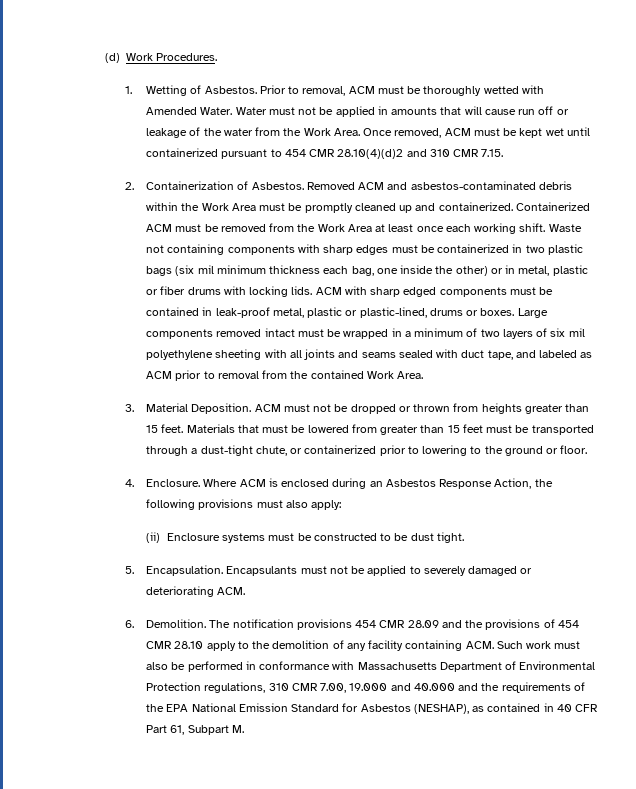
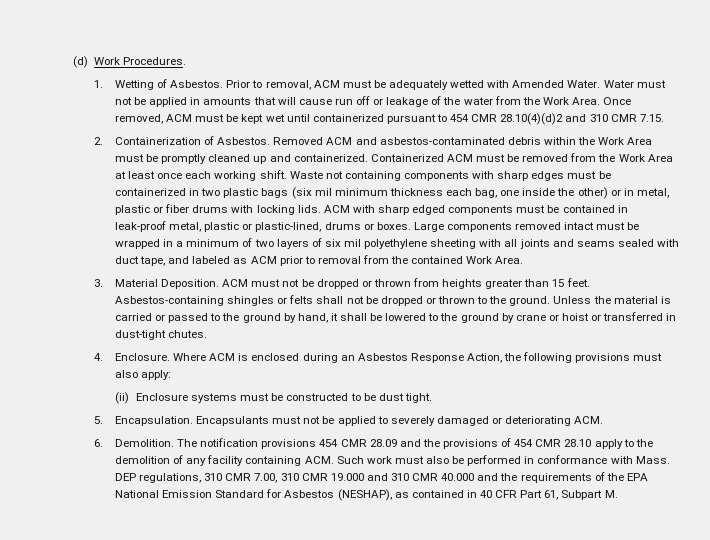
- Prior to removal, ACM must be thoroughly wetted with Amended Water.
+ Prior to removal, ACM must be adequately wetted with Amended Water.
- Materials that must be lowered from greater than 15 feet must be transported through a dust-tight chute, or containerized prior to lowering to the ground or floor.
+ Asbestos-containing shingles or felts shall not be dropped or thrown to the ground. Unless the material is carried or passed to the ground by hand, it shall be lowered to the ground by crane or hoist or transferred in dust-tight chutes.
- The notification provisions 454 CMR 28.09 and the provisions of 454 CMR 28.10 apply to the demolition of any facility containing ACM. Such work must also be performed in conformance with Massachusetts Department of Environmental Protection regulations, 310 CMR 7.00, 19.000 and 40.000 and the requirements of the EPA National Emission Standard for Asbestos (NESHAP), as contained in 40 CFR Part 61, Subpart M.
+ The notification provisions 454 CMR 28.09 and the provisions of 454 CMR 28.10 apply to the demolition of any facility containing ACM. Such work must also be performed in conformance with Mass. DEP regulations, 310 CMR 7.00, 310 CMR 19.000 and 310 CMR 40.000 and the requirements of the EPA National Emission Standard for Asbestos (NESHAP), as contained in 40 CFR Part 61, Subpart M.

